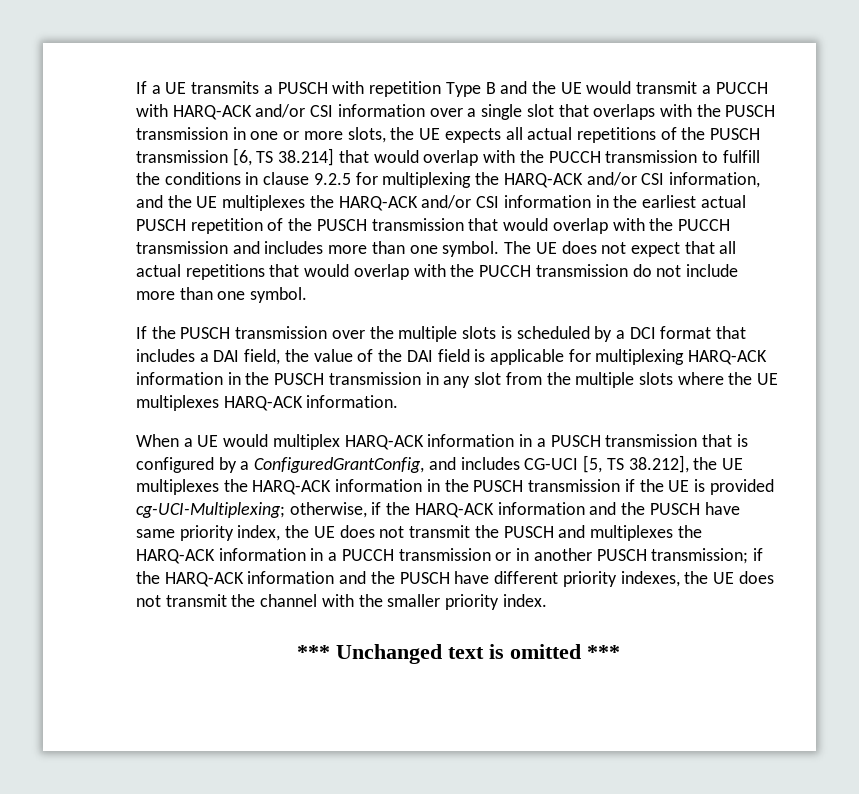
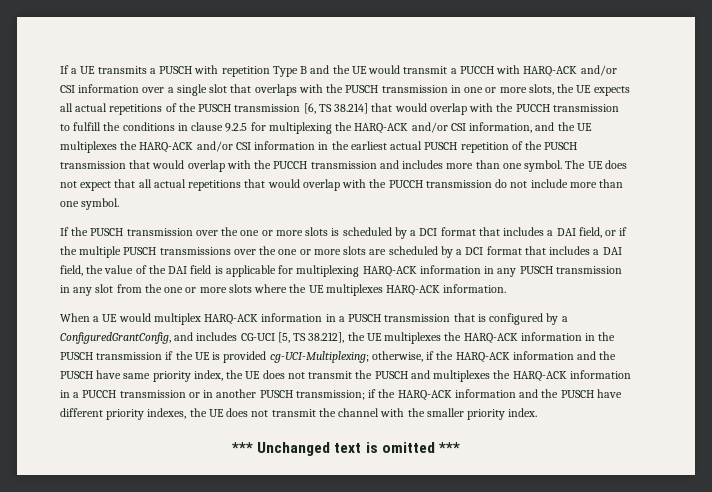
- If the PUSCH transmission over the multiple slots is scheduled by a DCI format that includes a DAI field, the value of the DAI field is applicable for multiplexing HARQ-ACK information in the PUSCH transmission in any slot from the multiple slots where the UE multiplexes HARQ-ACK information.
+ If the PUSCH transmission over the one or more slots is scheduled by a DCI format that includes a DAI field, or if the multiple PUSCH transmissions over the one or more slots are scheduled by a DCI format that includes a DAI field, the value of the DAI field is applicable for multiplexing HARQ-ACK information in any PUSCH transmission in any slot from the one or more slots where the UE multiplexes HARQ-ACK information.

